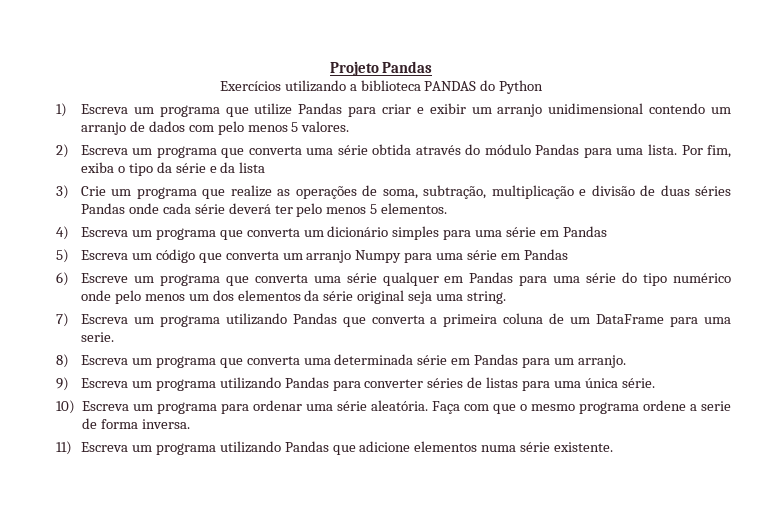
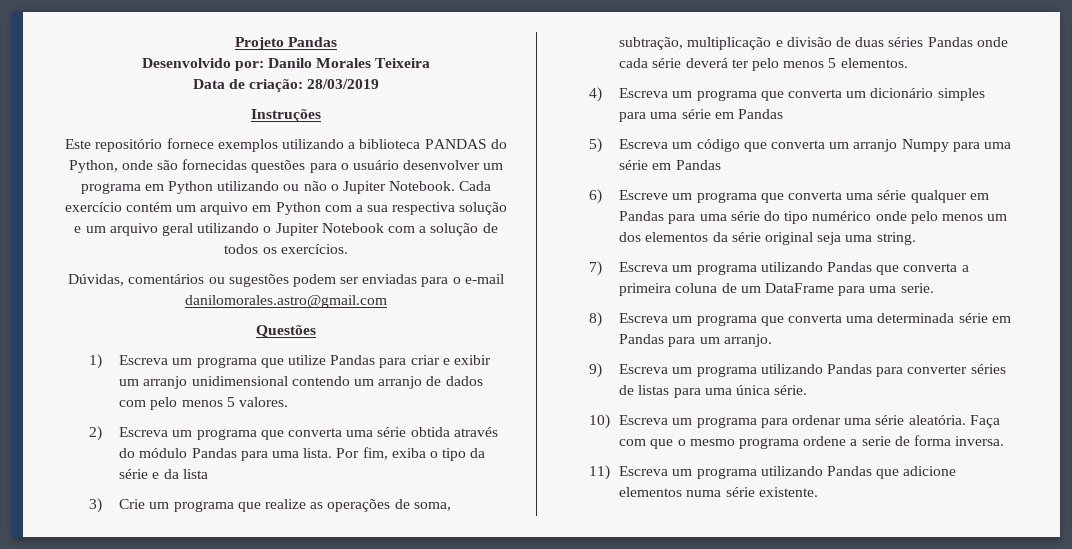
- Exercícios utilizando a biblioteca PANDAS do Python
+ Desenvolvido por: Danilo Morales Teixeira
+ Data de criação: 28/03/2019
+ Instruções
+ Este repositório fornece exemplos utilizando a biblioteca PANDAS do Python, onde são fornecidas questões para o usuário desenvolver um programa em Python utilizando ou não o Jupiter Notebook. Cada exercício contém um arquivo em Python com a sua respectiva solução e um arquivo geral utilizando o Jupiter Notebook com a solução de todos os exercícios.
+ Dúvidas, comentários ou sugestões podem ser enviadas para o e-mail danilomorales.astro@gmail.com
+ Questões

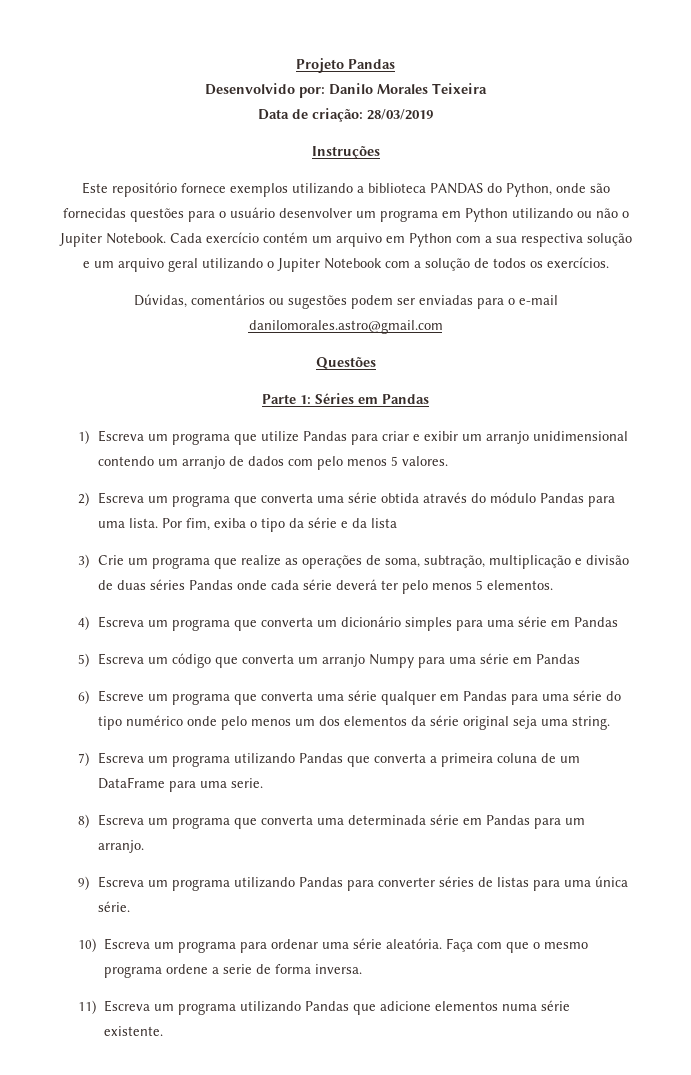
+ Parte 1: Séries em Pandas

